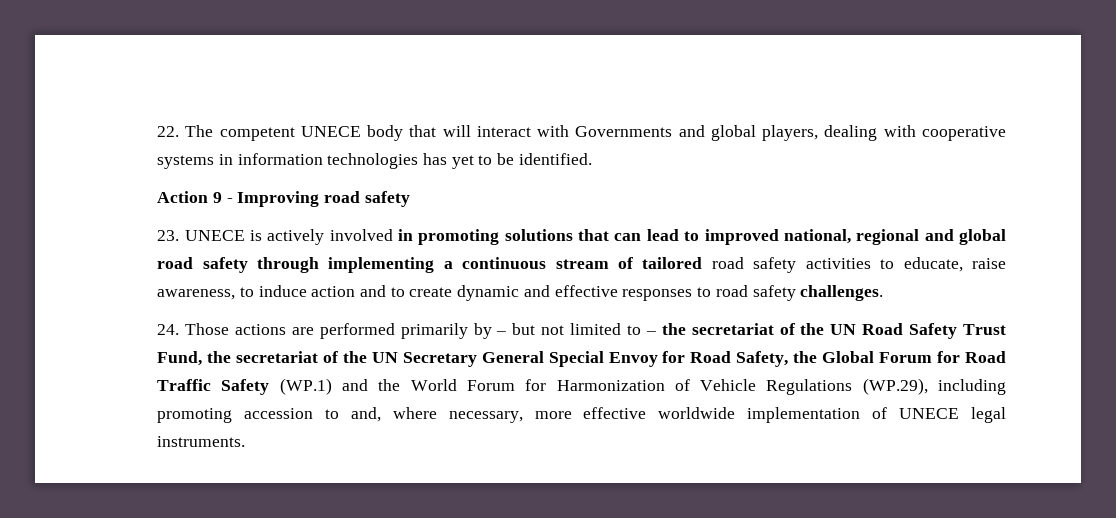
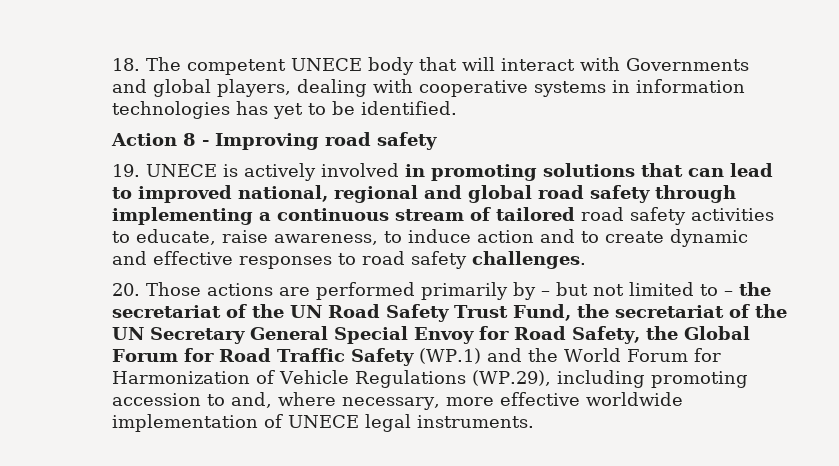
- 22. The competent UNECE body that will interact with Governments and global players, dealing with cooperative systems in information technologies has yet to be identified.
+ 18. The competent UNECE body that will interact with Governments and global players, dealing with cooperative systems in information technologies has yet to be identified.
- Action 9 - Improving road safety
+ Action 8 - Improving road safety
- 23. UNECE is actively involved in promoting solutions that can lead to improved national, regional and global road safety through implementing a continuous stream of tailored road safety activities to educate, raise awareness, to induce action and to create dynamic and effective responses to road safety challenges.
+ 19. UNECE is actively involved in promoting solutions that can lead to improved national, regional and global road safety through implementing a continuous stream of tailored road safety activities to educate, raise awareness, to induce action and to create dynamic and effective responses to road safety challenges.
- 24. Those actions are performed primarily by – but not limited to – the secretariat of the UN Road Safety Trust Fund, the secretariat of the UN Secretary General Special Envoy for Road Safety, the Global Forum for Road Traffic Safety (WP.1) and the World Forum for Harmonization of Vehicle Regulations (WP.29), including promoting accession to and, where necessary, more effective worldwide implementation of UNECE legal instruments.
+ 20. Those actions are performed primarily by – but not limited to – the secretariat of the UN Road Safety Trust Fund, the secretariat of the UN Secretary General Special Envoy for Road Safety, the Global Forum for Road Traffic Safety (WP.1) and the World Forum for Harmonization of Vehicle Regulations (WP.29), including promoting accession to and, where necessary, more effective worldwide implementation of UNECE legal instruments.

